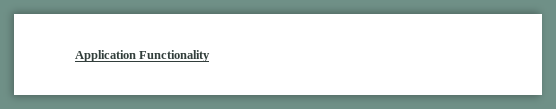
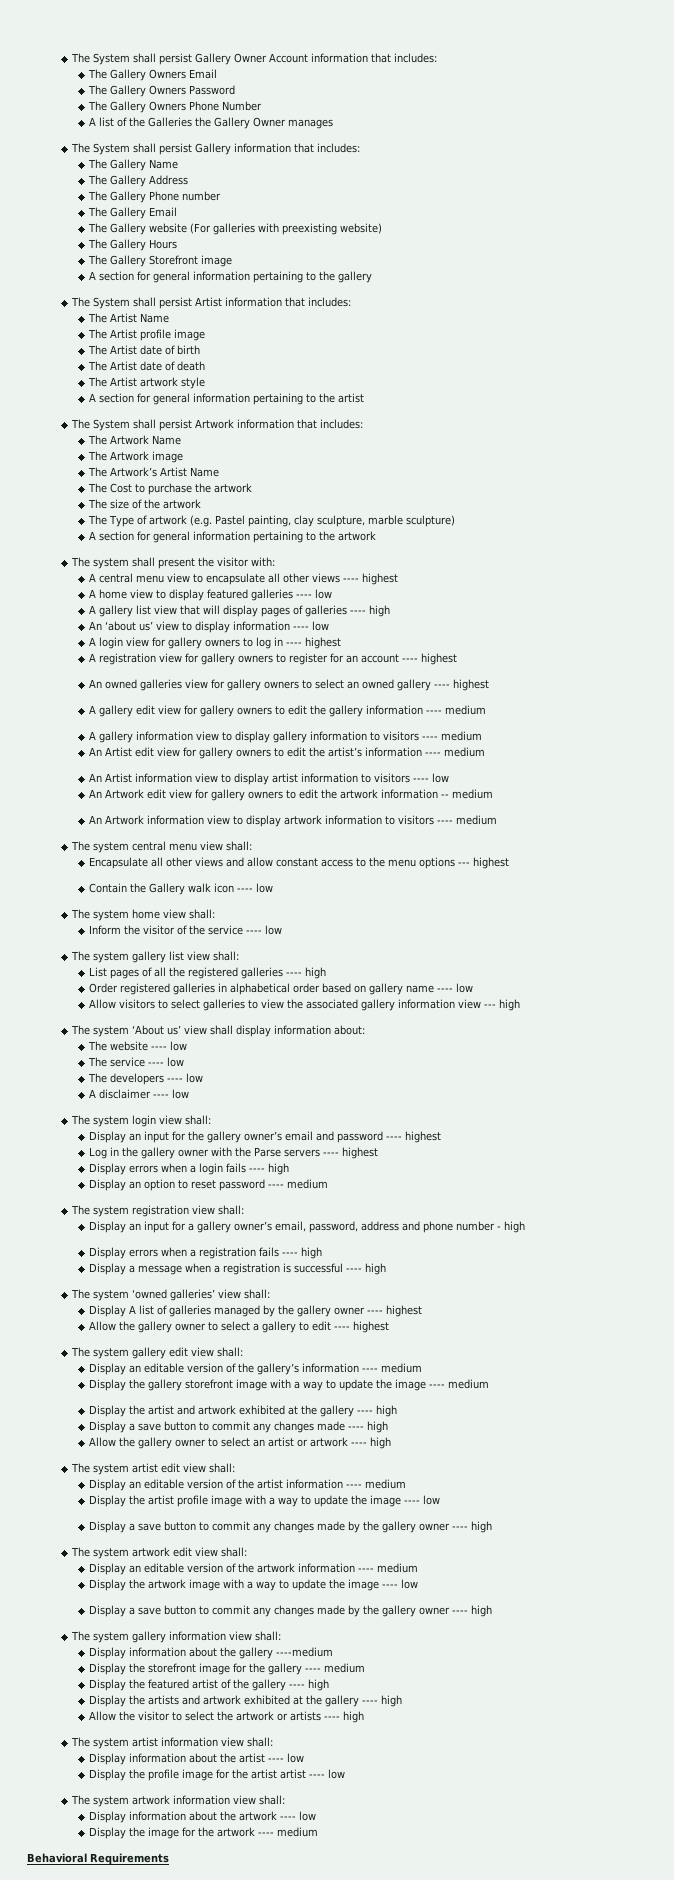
- Application Functionality
+ The System shall persist Gallery Owner Account information that includes:
+ The Gallery Owners Email
+ The Gallery Owners Password
+ The Gallery Owners Phone Number
+ A list of the Galleries the Gallery Owner manages
+ The System shall persist Gallery information that includes:
+ The Gallery Name
+ The Gallery Address
+ The Gallery Phone number
+ The Gallery Email
+ The Gallery website (For galleries with preexisting website)
+ The Gallery Hours
+ The Gallery Storefront image
+ A section for general information pertaining to the gallery
+ The System shall persist Artist information that includes:
+ The Artist Name
+ The Artist profile image
+ The Artist date of birth
+ The Artist date of death
+ The Artist artwork style
+ A section for general information pertaining to the artist
+ The System shall persist Artwork information that includes:
+ The Artwork Name
+ The Artwork image
+ The Artwork’s Artist Name
+ The Cost to purchase the artwork
+ The size of the artwork
+ The Type of artwork (e.g. Pastel painting, clay sculpture, marble sculpture)
+ A section for general information pertaining to the artwork
+ The system shall present the visitor with:
+ A central menu view to encapsulate all other views ---- highest
+ A home view to display featured galleries ---- low
+ A gallery list view that will display pages of galleries ---- high
+ An ‘about us’ view to display information ---- low
+ A login view for gallery owners to log in ---- highest
+ A registration view for gallery owners to register for an account ---- highest
+ An owned galleries view for gallery owners to select an owned gallery ---- highest
+ A gallery edit view for gallery owners to edit the gallery information ---- medium
+ A gallery information view to display gallery information to visitors ---- medium
+ An Artist edit view for gallery owners to edit the artist’s information ---- medium
+ An Artist information view to display artist information to visitors ---- low
+ An Artwork edit view for gallery owners to edit the artwork information -- medium
+ An Artwork information view to display artwork information to visitors ---- medium
+ The system central menu view shall:
+ Encapsulate all other views and allow constant access to the menu options --- highest
+ Contain the Gallery walk icon ---- low
+ The system home view shall:
+ Inform the visitor of the service ---- low
+ The system gallery list view shall:
+ List pages of all the registered galleries ---- high
+ Order registered galleries in alphabetical order based on gallery name ---- low
+ Allow visitors to select galleries to view the associated gallery information view --- high
+ The system ‘About us’ view shall display information about:
+ The website ---- low
+ The service ---- low
+ The developers ---- low
+ A disclaimer ---- low
+ The system login view shall:
+ Display an input for the gallery owner’s email and password ---- highest
+ Log in the gallery owner with the Parse servers ---- highest
+ Display errors when a login fails ---- high
+ Display an option to reset password ---- medium
+ The system registration view shall:
+ Display an input for a gallery owner’s email, password, address and phone number - high
+ Display errors when a registration fails ---- high
+ Display a message when a registration is successful ---- high
+ The system ‘owned galleries’ view shall:
+ Display A list of galleries managed by the gallery owner ---- highest
+ Allow the gallery owner to select a gallery to edit ---- highest
+ The system gallery edit view shall:
+ Display an editable version of the gallery’s information ---- medium
+ Display the gallery storefront image with a way to update the image ---- medium
+ Display the artist and artwork exhibited at the gallery ---- high
+ Display a save button to commit any changes made ---- high
+ Allow the gallery owner to select an artist or artwork ---- high
+ The system artist edit view shall:
+ Display an editable version of the artist information ---- medium
+ Display the artist profile image with a way to update the image ---- low
+ Display a save button to commit any changes made by the gallery owner ---- high
+ The system artwork edit view shall:
+ Display an editable version of the artwork information ---- medium
+ Display the artwork image with a way to update the image ---- low
+ Display a save button to commit any changes made by the gallery owner ---- high
+ The system gallery information view shall:
+ Display information about the gallery ----medium
+ Display the storefront image for the gallery ---- medium
+ Display the featured artist of the gallery ---- high
+ Display the artists and artwork exhibited at the gallery ---- high
+ Allow the visitor to select the artwork or artists ---- high
+ The system artist information view shall:
+ Display information about the artist ---- low
+ Display the profile image for the artist artist ---- low
+ The system artwork information view shall:
+ Display information about the artwork ---- low
+ Display the image for the artwork ---- medium
+ Behavioral Requirements

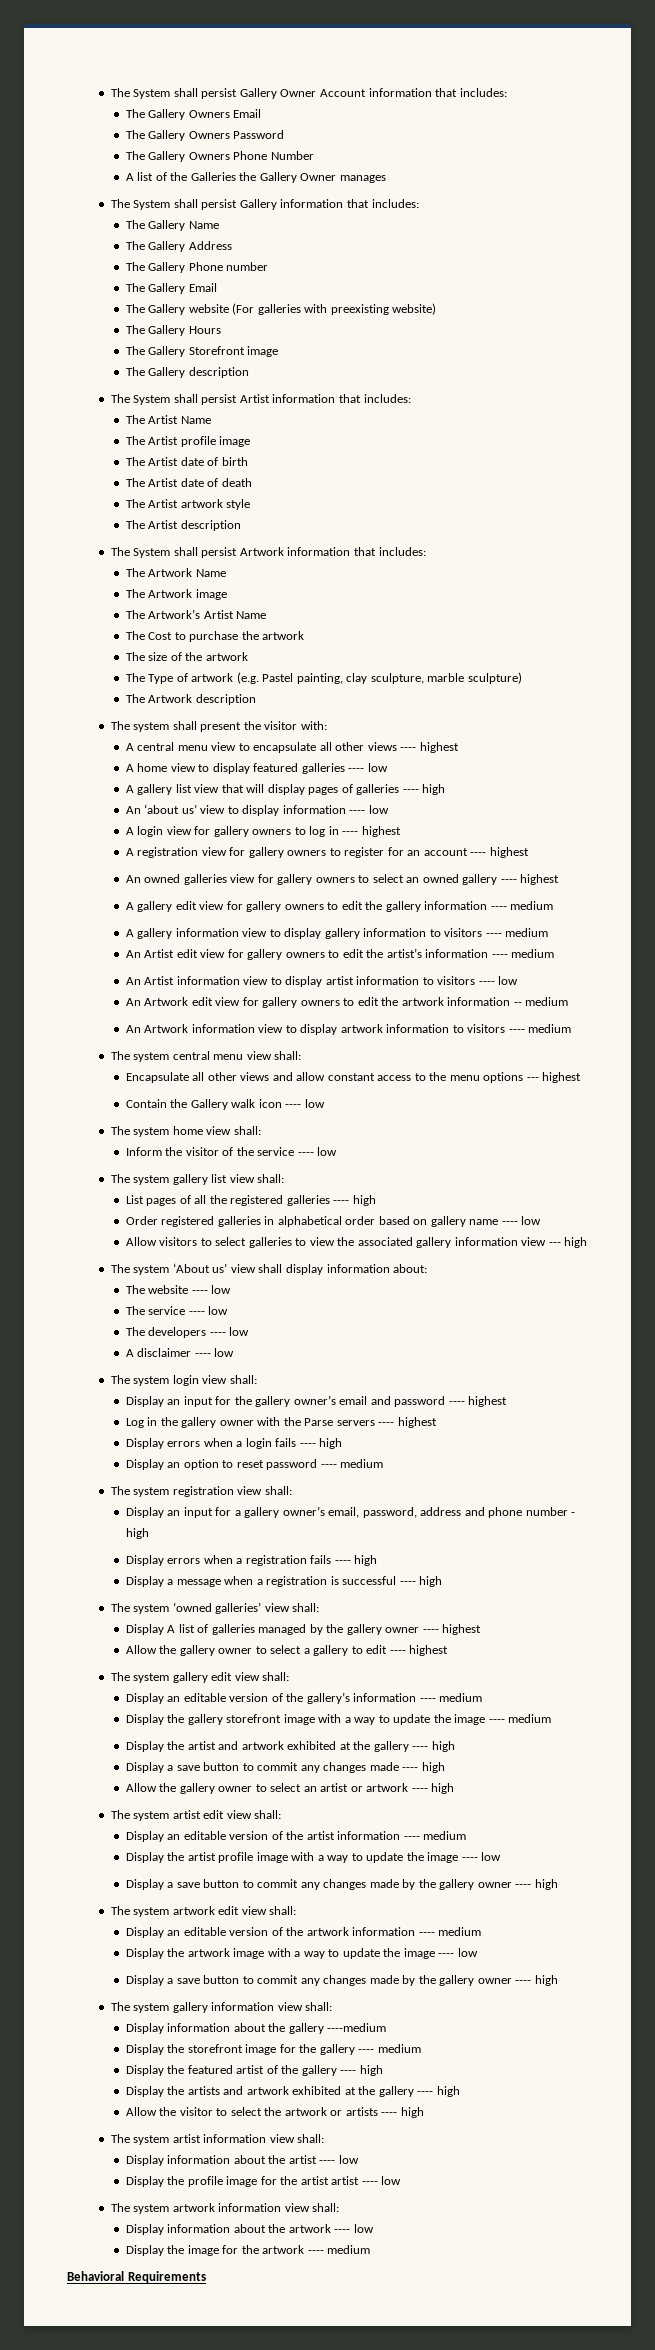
- A section for general information pertaining to the gallery
+ The Gallery description
- A section for general information pertaining to the artist
+ The Artist description
- A section for general information pertaining to the artwork
+ The Artwork description

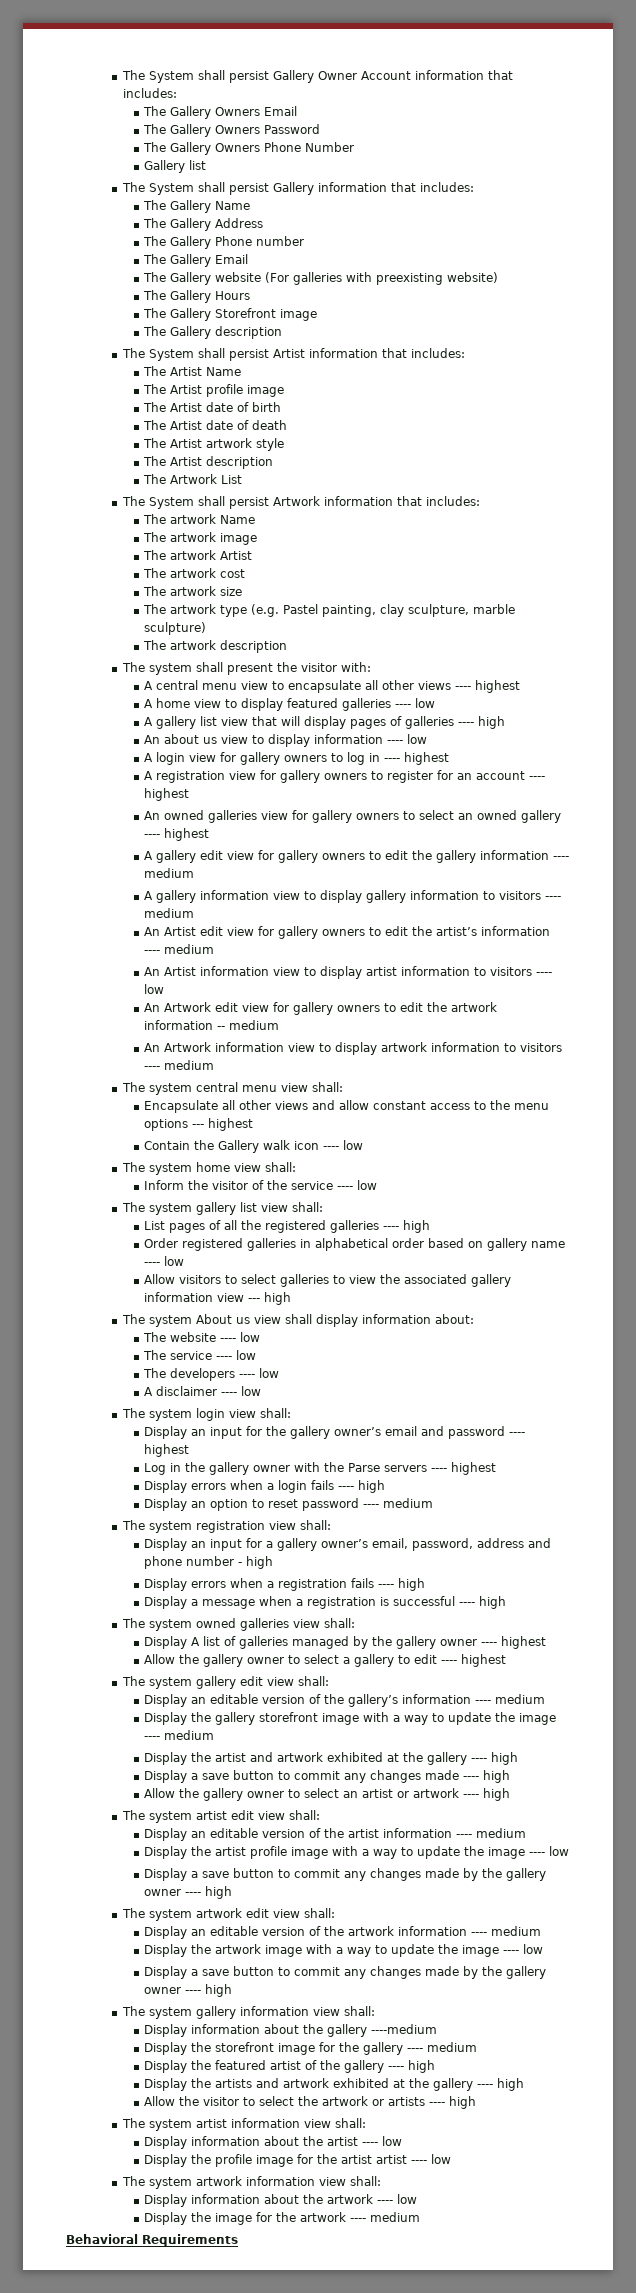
- A list of the Galleries the Gallery Owner manages
+ Gallery list
+ The Artwork List
- The Artwork Name
- The Artwork image
- The Artwork’s Artist Name
- The Cost to purchase the artwork
- The size of the artwork
- The Type of artwork (e.g. Pastel painting, clay sculpture, marble sculpture)
+ The artwork Name
+ The artwork image
+ The artwork Artist
+ The artwork cost
+ The artwork size
+ The artwork type (e.g. Pastel painting, clay sculpture, marble sculpture)
- The Artwork description
+ The artwork description
- An ‘about us’ view to display information ---- low
+ An about us view to display information ---- low
- The system ‘About us’ view shall display information about:
+ The system About us view shall display information about:
- The system ‘owned galleries’ view shall:
+ The system owned galleries view shall:

